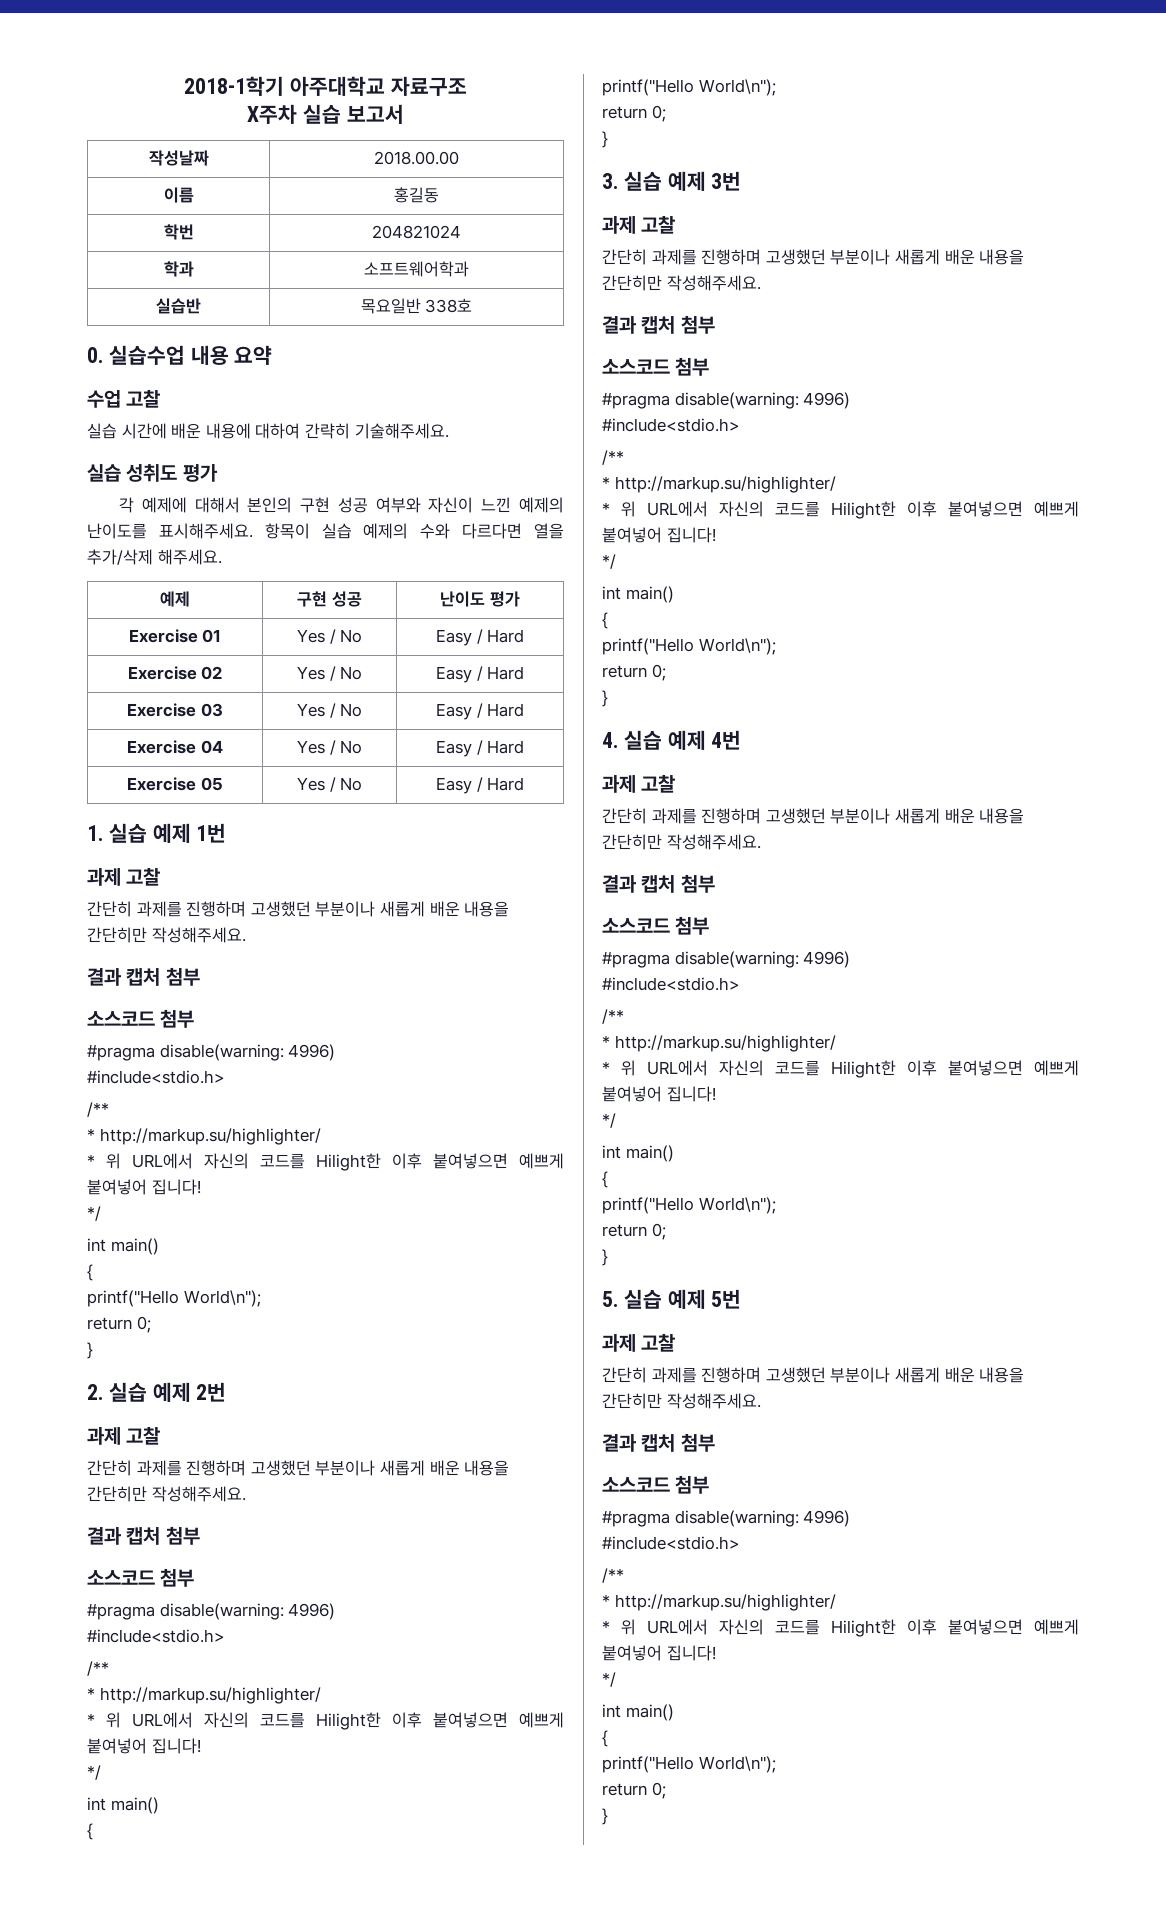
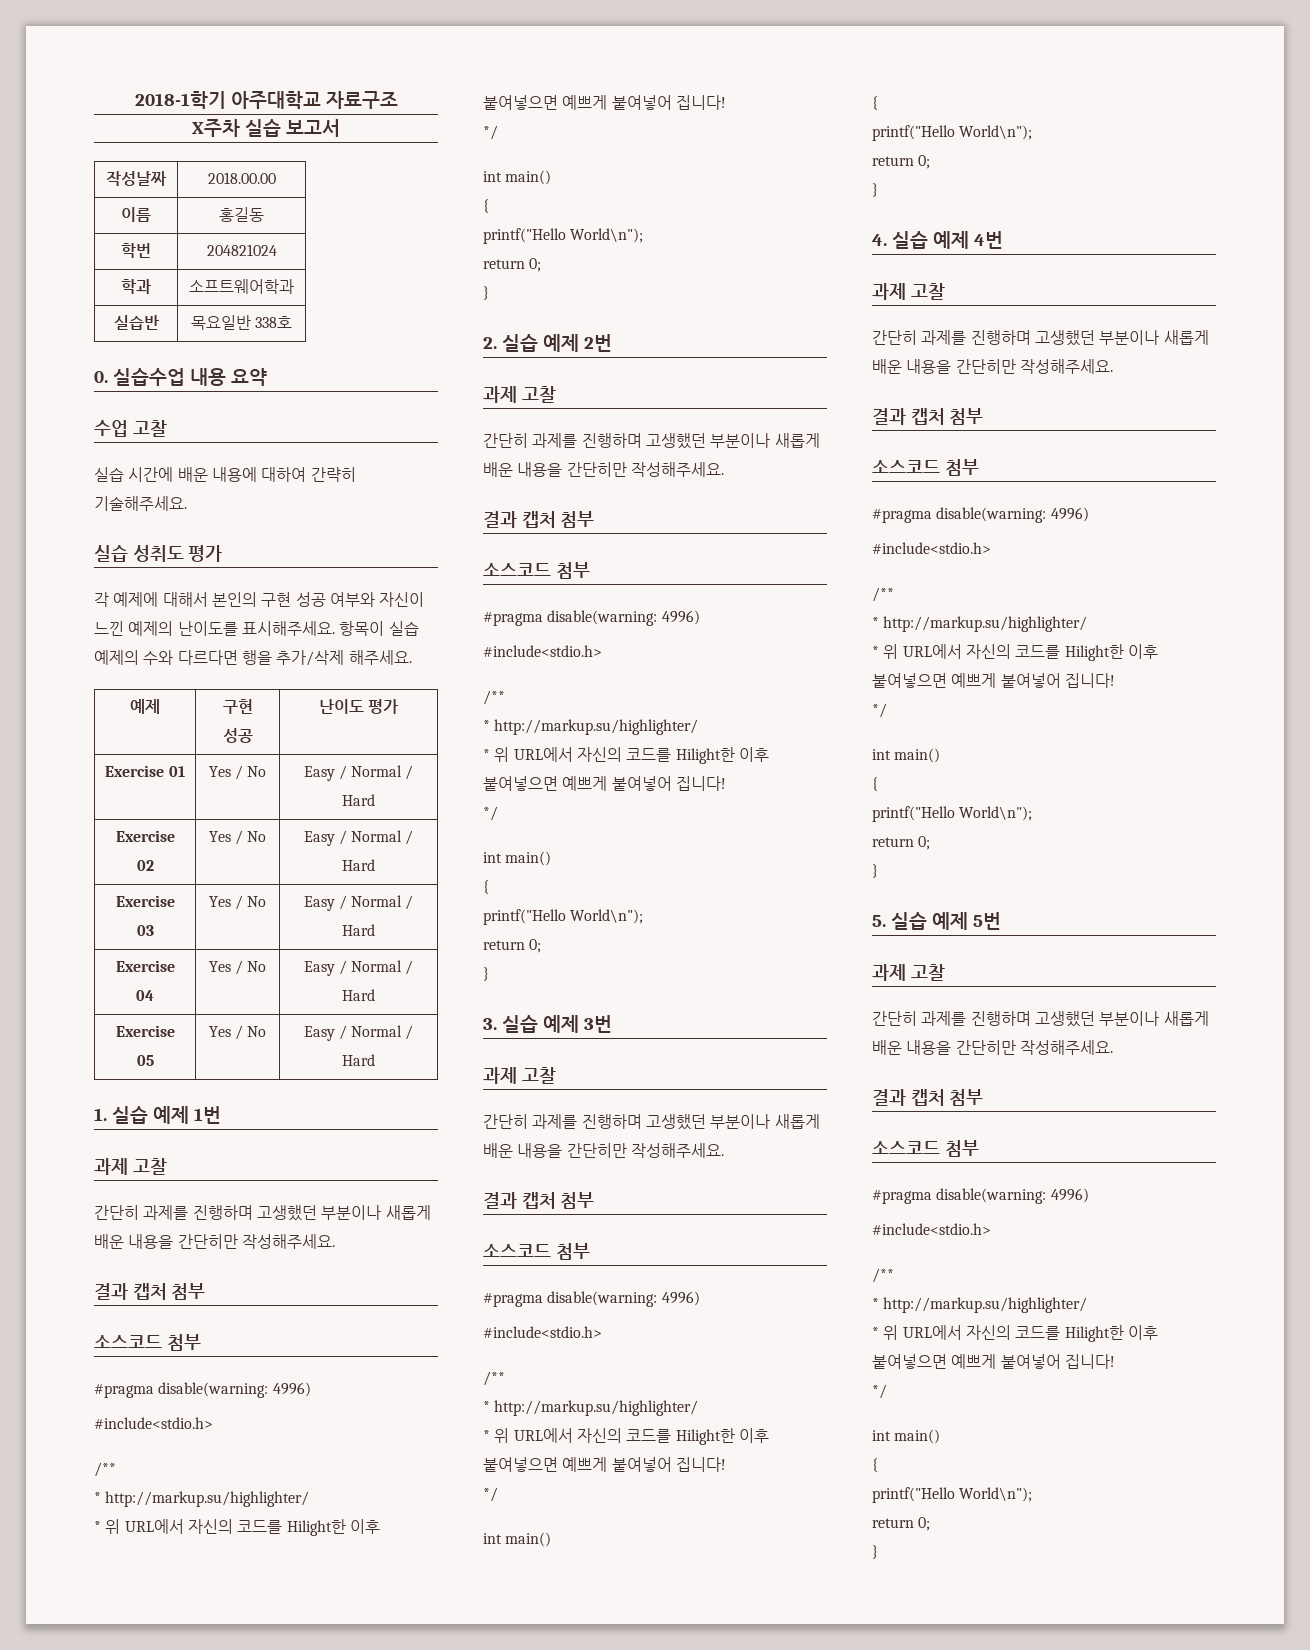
- 항목이 실습 예제의 수와 다르다면 열을 추가/삭제 해주세요.
+ 항목이 실습 예제의 수와 다르다면 행을 추가/삭제 해주세요.
- Exercise 01 | Yes / No | Easy / Hard
+ Exercise 01 | Yes / No | Easy / Normal / Hard
- Exercise 02 | Yes / No | Easy / Hard
+ Exercise 02 | Yes / No | Easy / Normal / Hard
- Exercise 03 | Yes / No | Easy / Hard
+ Exercise 03 | Yes / No | Easy / Normal / Hard
- Exercise 04 | Yes / No | Easy / Hard
+ Exercise 04 | Yes / No | Easy / Normal / Hard
- Exercise 05 | Yes / No | Easy / Hard
+ Exercise 05 | Yes / No | Easy / Normal / Hard

